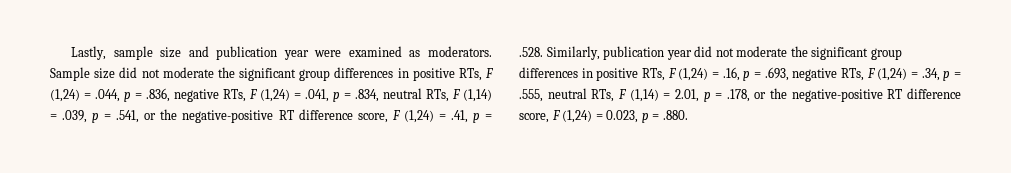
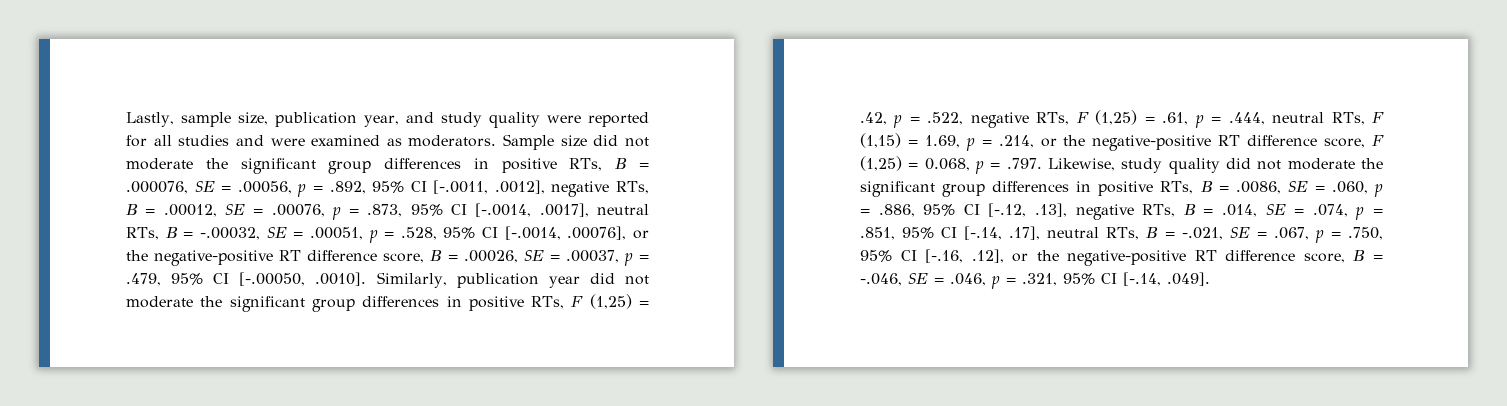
- Lastly, sample size and publication year were examined as moderators.
+ Lastly, sample size, publication year, and study quality were reported for all studies and were examined as moderators.
- Sample size did not moderate the significant group differences in positive RTs, F (1,24) = .044, p = .836, negative RTs, F (1,24) = .041, p = .834, neutral RTs, F (1,14) = .039, p = .541, or the negative-positive RT difference score, F (1,24) = .41, p = .528. Similarly, publication year did not moderate the significant group differences in positive RTs, F (1,24) = .16, p = .693, negative RTs, F (1,24) = .34, p = .555, neutral RTs, F (1,14) = 2.01, p = .178, or the negative-positive RT difference score, F (1,24) = 0.023, p = .880.
+ Sample size did not moderate the significant group differences in positive RTs, B = .000076, SE = .00056, p = .892, 95% CI [-.0011, .0012], negative RTs, B = .00012, SE = .00076, p = .873, 95% CI [-.0014, .0017], neutral RTs, B = -.00032, SE = .00051, p = .528, 95% CI [-.0014, .00076], or the negative-positive RT difference score, B = .00026, SE = .00037, p = .479, 95% CI [-.00050, .0010]. Similarly, publication year did not moderate the significant group differences in positive RTs, F (1,25) = .42, p = .522, negative RTs, F (1,25) = .61, p = .444, neutral RTs, F (1,15) = 1.69, p = .214, or the negative-positive RT difference score, F (1,25) = 0.068, p = .797. Likewise, study quality did not moderate the significant group differences in positive RTs, B = .0086, SE = .060, p = .886, 95% CI [-.12, .13], negative RTs, B = .014, SE = .074, p = .851, 95% CI [-.14, .17], neutral RTs, B = -.021, SE = .067, p = .750, 95% CI [-.16, .12], or the negative-positive RT difference score, B = -.046, SE = .046, p = .321, 95% CI [-.14, .049].

